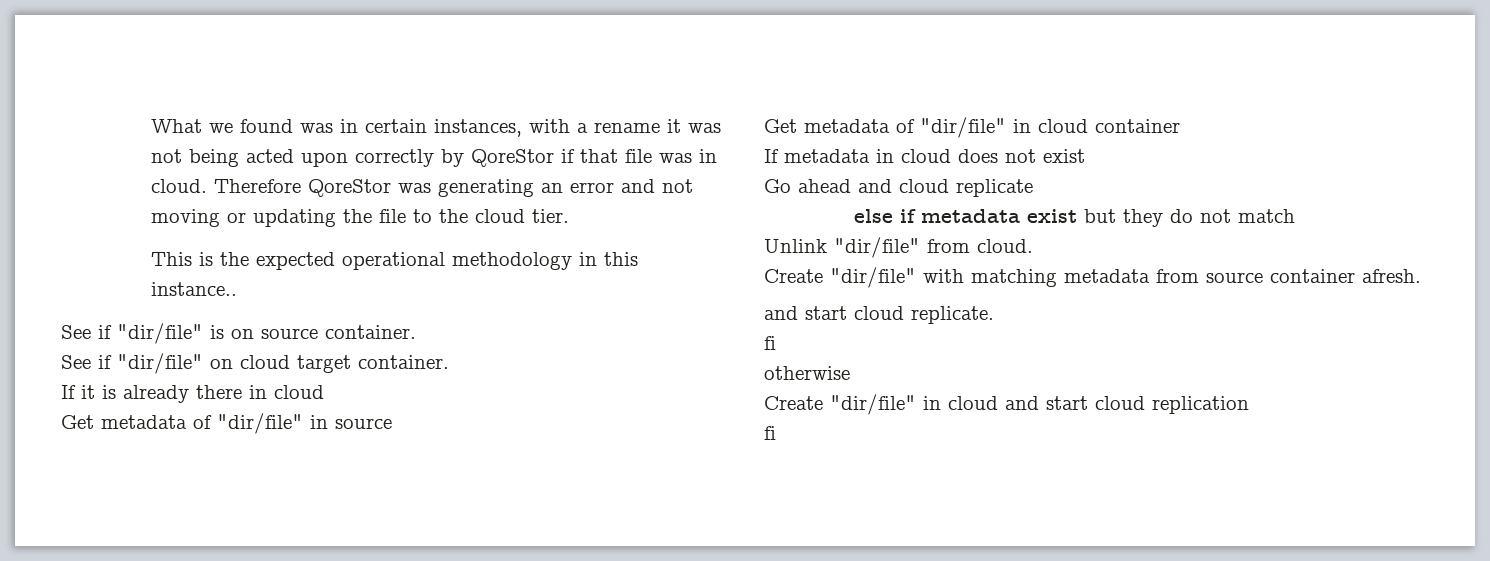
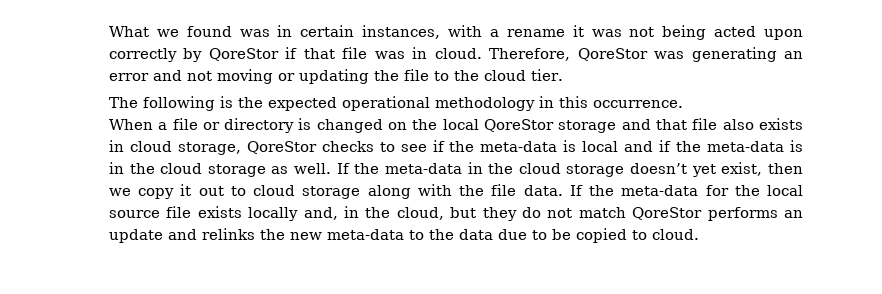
- Therefore QoreStor was generating an error and not moving or updating the file to the cloud tier.
+ Therefore, QoreStor was generating an error and not moving or updating the file to the cloud tier.
- This is the expected operational methodology in this instance..
- See if "dir/file" is on source container.
- See if "dir/file" on cloud target container.
- If it is already there in cloud
- Get metadata of "dir/file" in source
- Get metadata of "dir/file" in cloud container
- If metadata in cloud does not exist
- Go ahead and cloud replicate
- else if metadata exist but they do not match
- Unlink "dir/file" from cloud.
- Create "dir/file" with matching metadata from source container afresh.
- and start cloud replicate.
- fi
- otherwise
- Create "dir/file" in cloud and start cloud replication
- fi
+ The following is the expected operational methodology in this occurrence.
+ When a file or directory is changed on the local QoreStor storage and that file also exists in cloud storage, QoreStor checks to see if the meta-data is local and if the meta-data is in the cloud storage as well. If the meta-data in the cloud storage doesn’t yet exist, then we copy it out to cloud storage along with the file data. If the meta-data for the local source file exists locally and, in the cloud, but they do not match QoreStor performs an update and relinks the new meta-data to the data due to be copied to cloud.

